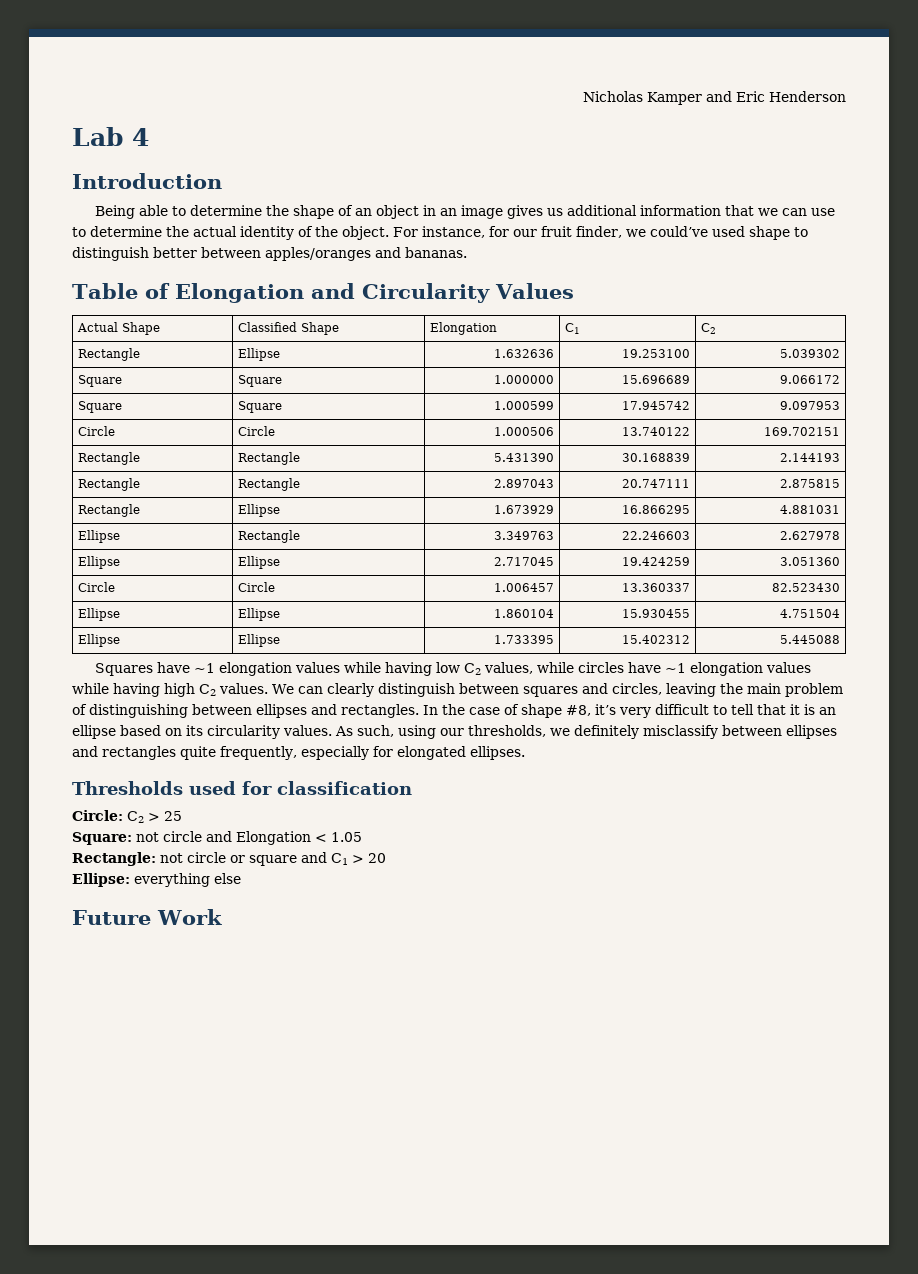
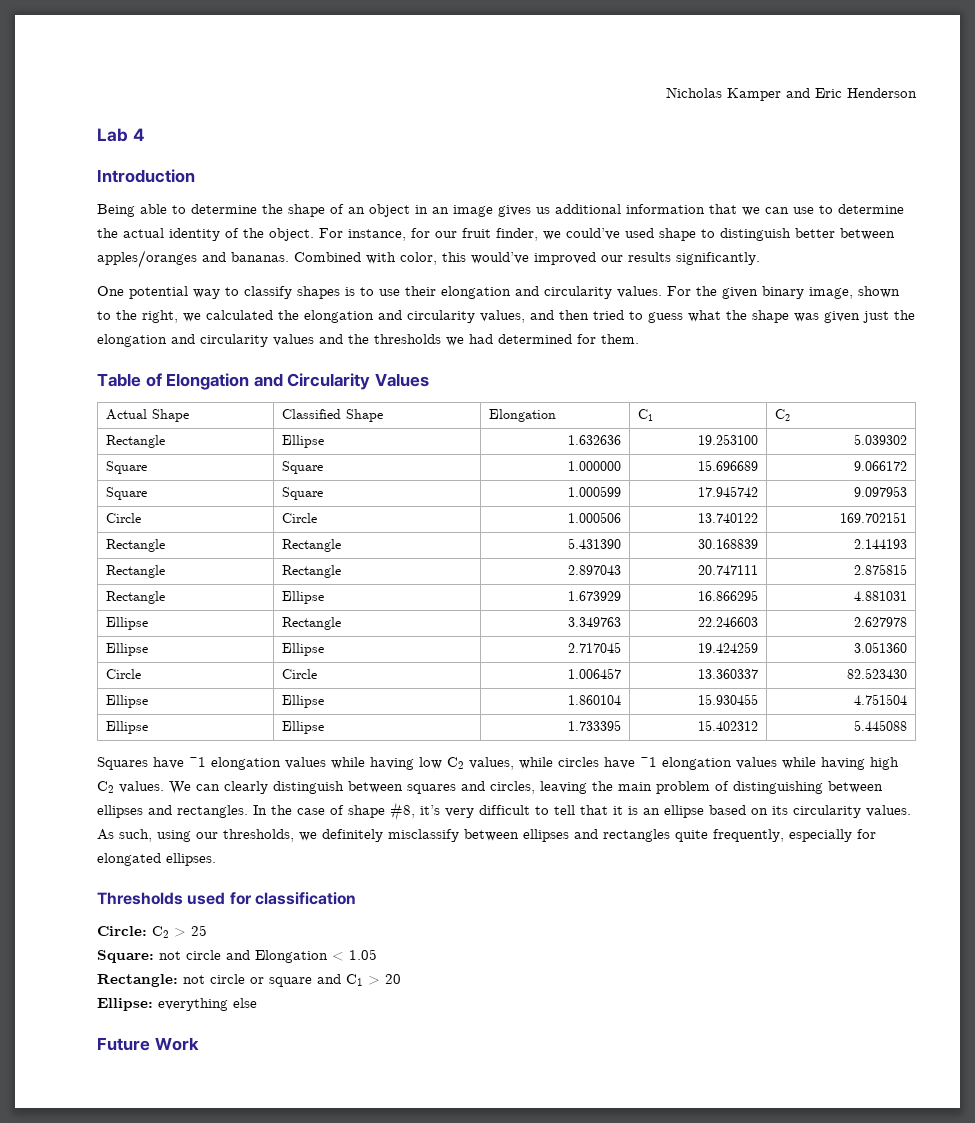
+ Combined with color, this would’ve improved our results significantly.
+ One potential way to classify shapes is to use their elongation and circularity values. For the given binary image, shown to the right, we calculated the elongation and circularity values, and then tried to guess what the shape was given just the elongation and circularity values and the thresholds we had determined for them.

